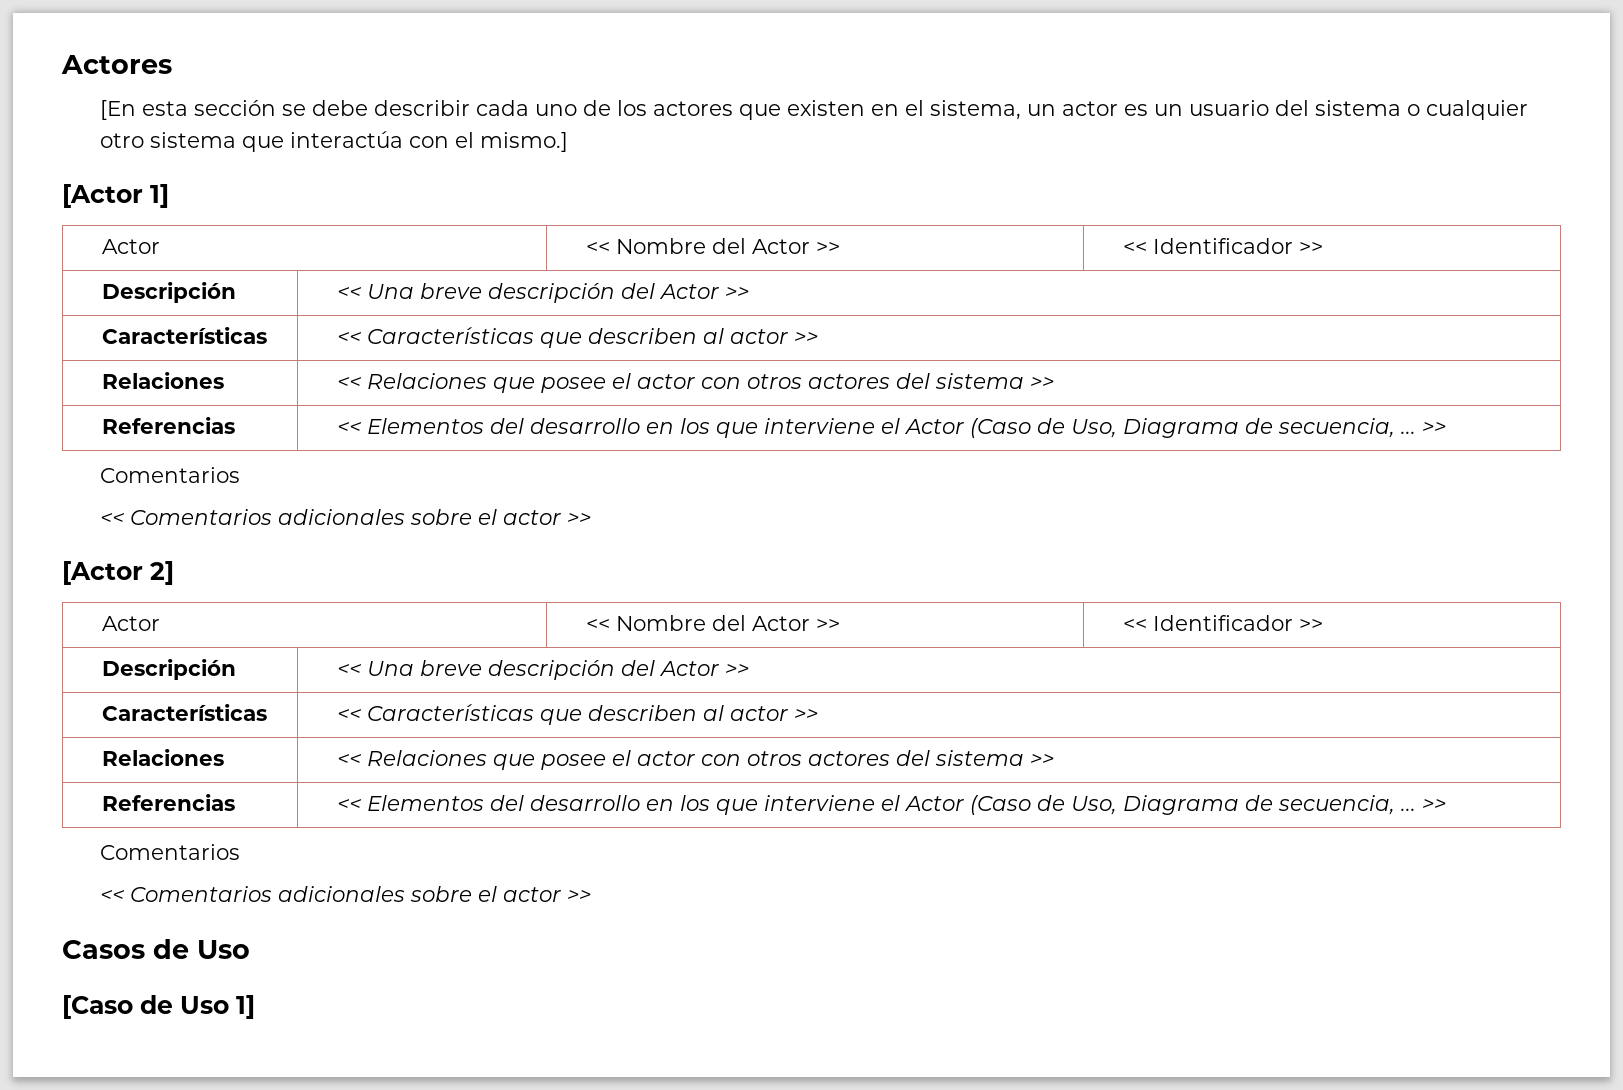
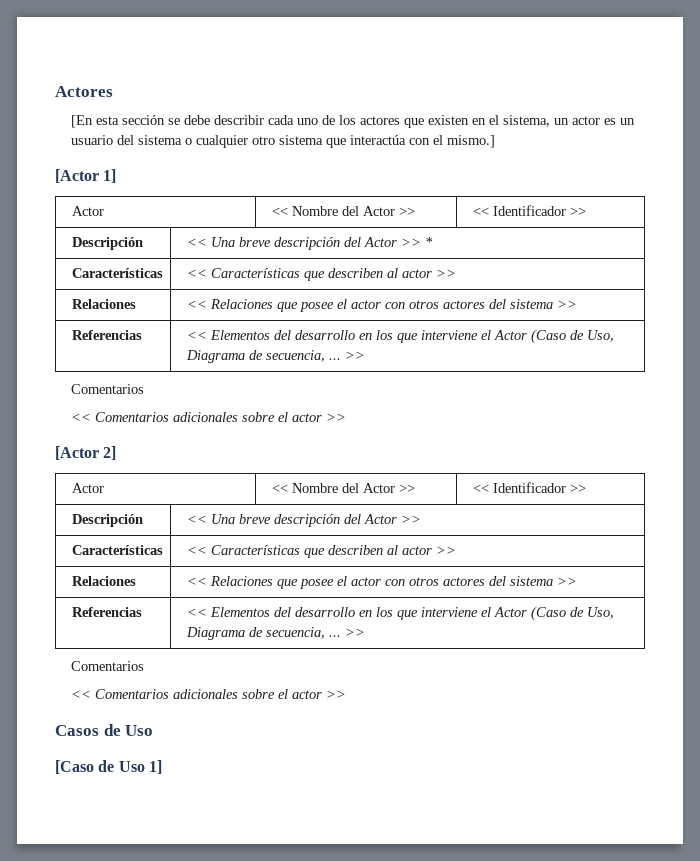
  [Actor 1]
  Actor | << Nombre del Actor >> | << Identificador >>
- Descripción | << Una breve descripción del Actor >>
+ Descripción | << Una breve descripción del Actor >> *

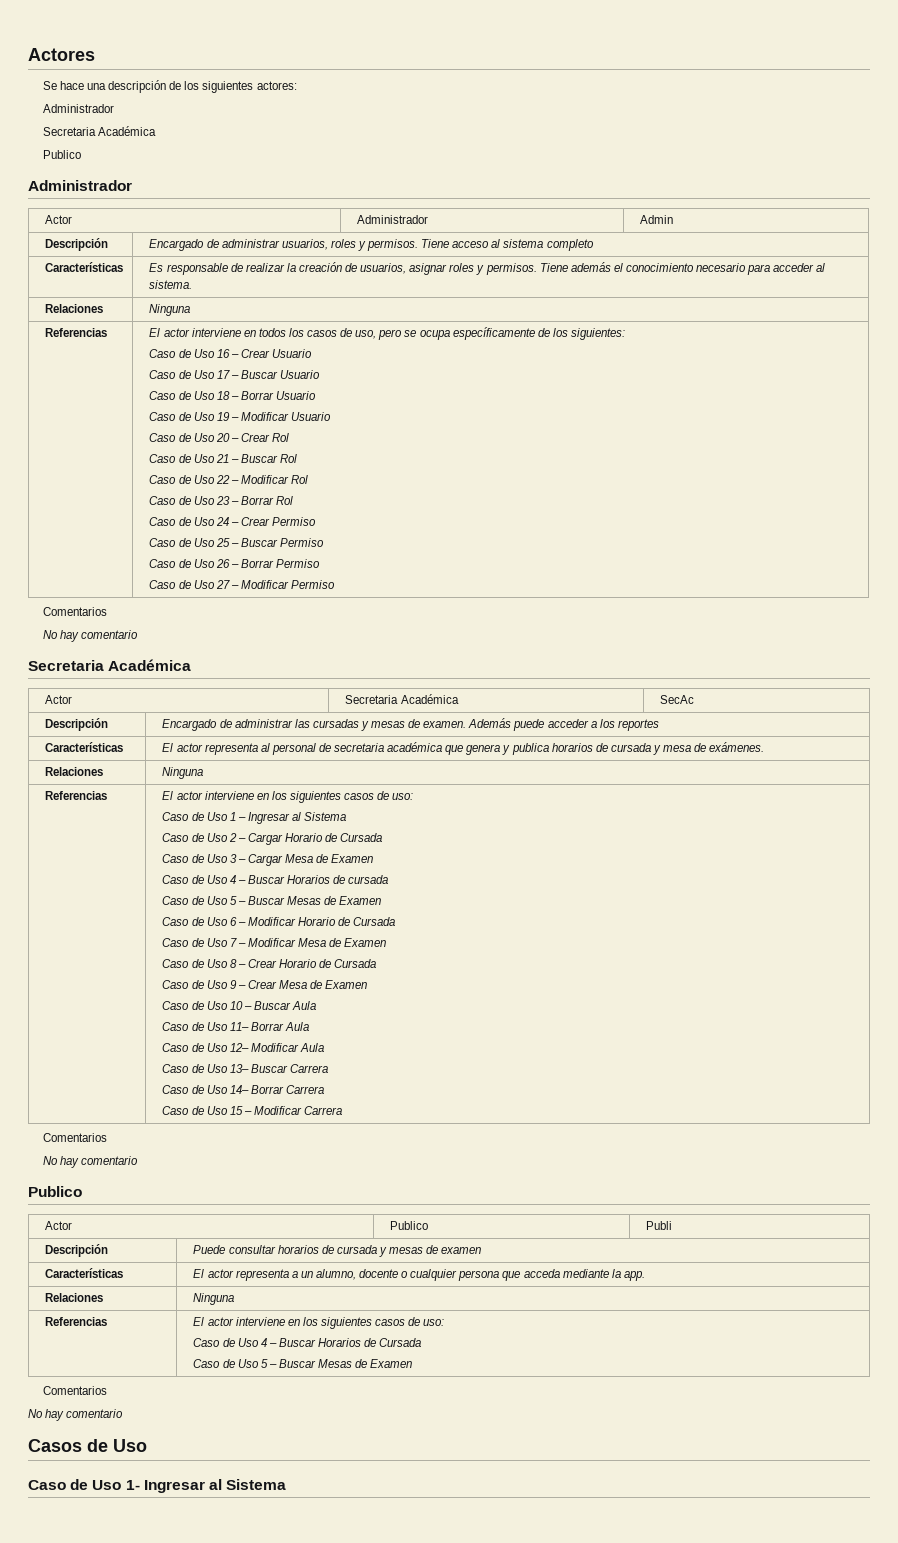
- [En esta sección se debe describir cada uno de los actores que existen en el sistema, un actor es un usuario del sistema o cualquier otro sistema que interactúa con el mismo.]
- [Actor 1]
- Actor | << Nombre del Actor >> | << Identificador >>
- Descripción | << Una breve descripción del Actor >> *
- Características | << Características que describen al actor >>
- Relaciones | << Relaciones que posee el actor con otros actores del sistema >>
- Referencias | << Elementos del desarrollo en los que interviene el Actor (Caso de Uso, Diagrama de secuencia, ... >>
+ Se hace una descripción de los siguientes actores:
+ Administrador
+ Secretaria Académica
+ Publico
+ Administrador
+ Actor | Administrador | Admin
+ Descripción | Encargado de administrar usuarios, roles y permisos. Tiene acceso al sistema completo
+ Características | Es responsable de realizar la creación de usuarios, asignar roles y permisos. Tiene además el conocimiento necesario para acceder al sistema.
+ Relaciones | Ninguna
+ Referencias | El actor interviene en todos los casos de uso, pero se ocupa específicamente de los siguientes:
+ Caso de Uso 16 – Crear Usuario
+ Caso de Uso 17 – Buscar Usuario
+ Caso de Uso 18 – Borrar Usuario
+ Caso de Uso 19 – Modificar Usuario
+ Caso de Uso 20 – Crear Rol
+ Caso de Uso 21 – Buscar Rol
+ Caso de Uso 22 – Modificar Rol
+ Caso de Uso 23 – Borrar Rol
+ Caso de Uso 24 – Crear Permiso
+ Caso de Uso 25 – Buscar Permiso
+ Caso de Uso 26 – Borrar Permiso
+ Caso de Uso 27 – Modificar Permiso
  Comentarios
- << Comentarios adicionales sobre el actor >>
- [Actor 2]
- Actor | << Nombre del Actor >> | << Identificador >>
- Descripción | << Una breve descripción del Actor >>
- Características | << Características que describen al actor >>
- Relaciones | << Relaciones que posee el actor con otros actores del sistema >>
- Referencias | << Elementos del desarrollo en los que interviene el Actor (Caso de Uso, Diagrama de secuencia, ... >>
+ No hay comentario
+ Secretaria Académica
+ Actor | Secretaria Académica | SecAc
+ Descripción | Encargado de administrar las cursadas y mesas de examen. Además puede acceder a los reportes
+ Características | El actor representa al personal de secretaria académica que genera y publica horarios de cursada y mesa de exámenes.
+ Relaciones | Ninguna
+ Referencias | El actor interviene en los siguientes casos de uso:
+ Caso de Uso 1 – Ingresar al Sistema
+ Caso de Uso 2 – Cargar Horario de Cursada
+ Caso de Uso 3 – Cargar Mesa de Examen
+ Caso de Uso 4 – Buscar Horarios de cursada
+ Caso de Uso 5 – Buscar Mesas de Examen
+ Caso de Uso 6 – Modificar Horario de Cursada
+ Caso de Uso 7 – Modificar Mesa de Examen
+ Caso de Uso 8 – Crear Horario de Cursada
+ Caso de Uso 9 – Crear Mesa de Examen
+ Caso de Uso 10 – Buscar Aula
+ Caso de Uso 11– Borrar Aula
+ Caso de Uso 12– Modificar Aula
+ Caso de Uso 13– Buscar Carrera
+ Caso de Uso 14– Borrar Carrera
+ Caso de Uso 15 – Modificar Carrera
  Comentarios
- << Comentarios adicionales sobre el actor >>
+ No hay comentario
+ Publico
+ Actor | Publico | Publi
+ Descripción | Puede consultar horarios de cursada y mesas de examen
+ Características | El actor representa a un alumno, docente o cualquier persona que acceda mediante la app.
+ Relaciones | Ninguna
+ Referencias | El actor interviene en los siguientes casos de uso:
+ Caso de Uso 4 – Buscar Horarios de Cursada
+ Caso de Uso 5 – Buscar Mesas de Examen
+ Comentarios
+ No hay comentario
- [Caso de Uso 1]
+ Caso de Uso 1- Ingresar al Sistema

